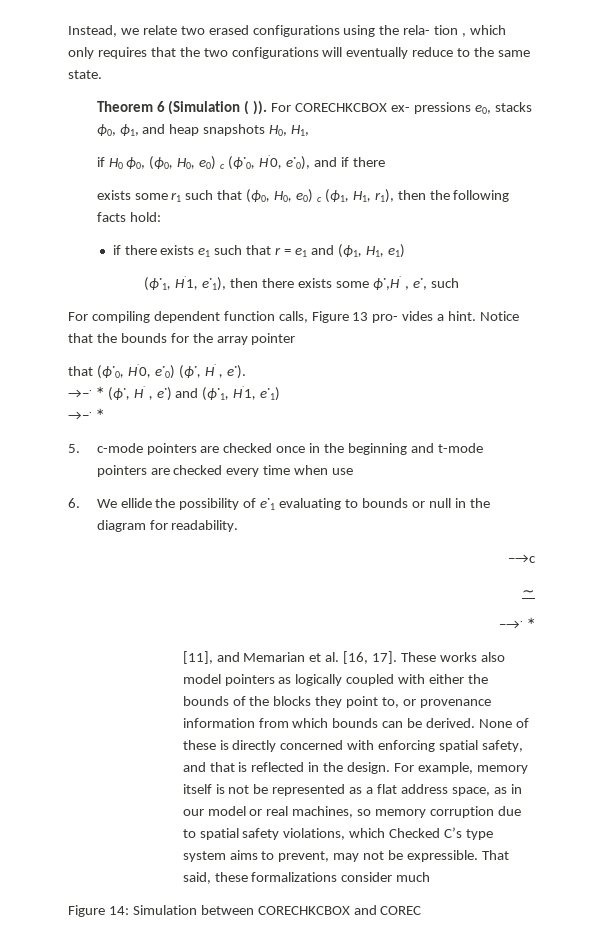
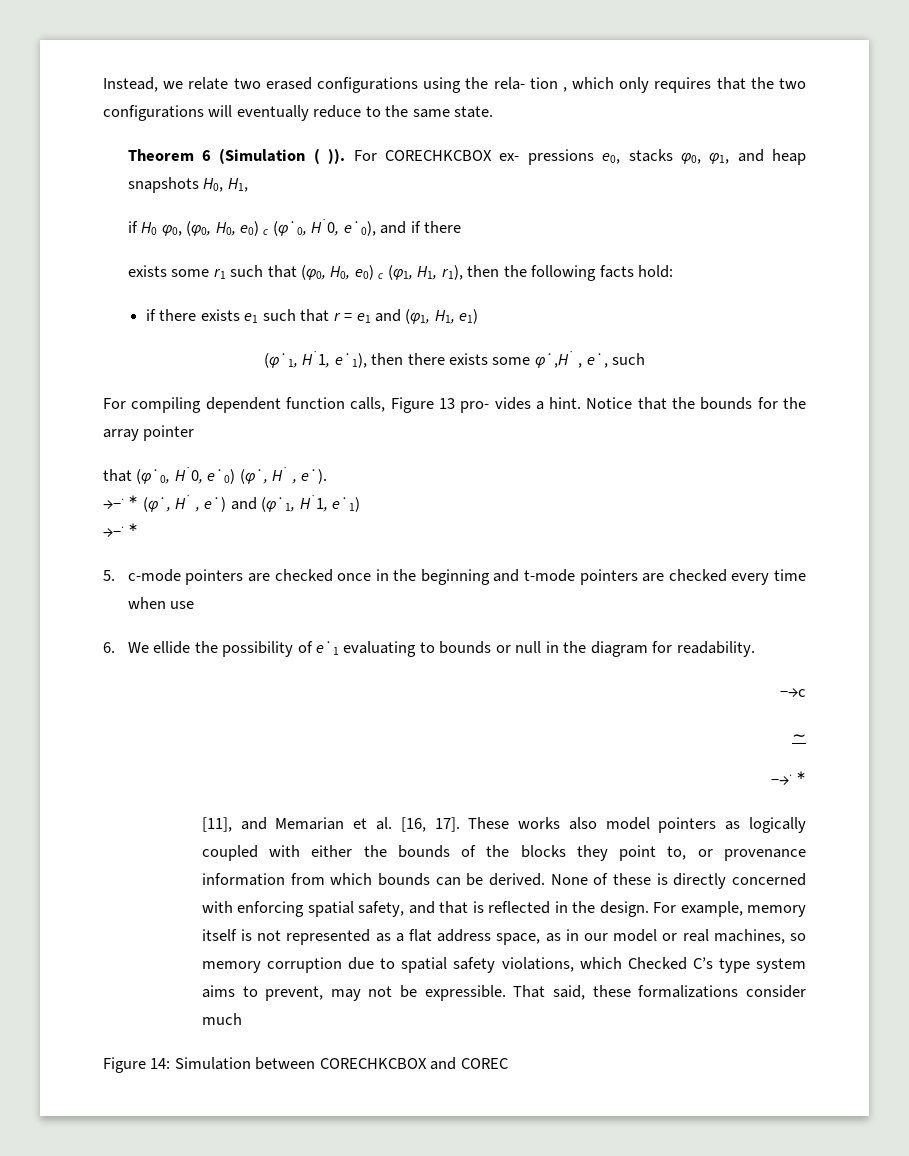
- For example, memory itself is not be represented as a flat address space, as in our model or real machines, so memory corruption due to spatial safety violations, which Checked C’s type system aims to prevent, may not be expressible.
+ For example, memory itself is not represented as a flat address space, as in our model or real machines, so memory corruption due to spatial safety violations, which Checked C’s type system aims to prevent, may not be expressible.

